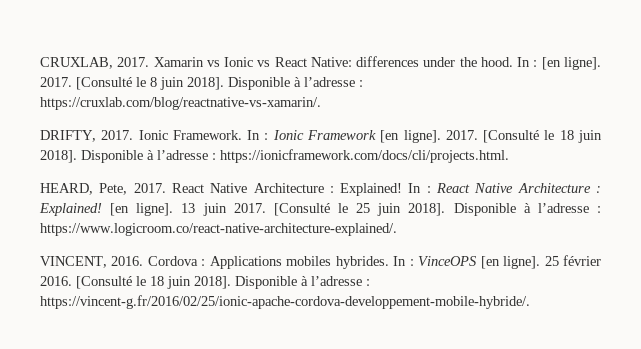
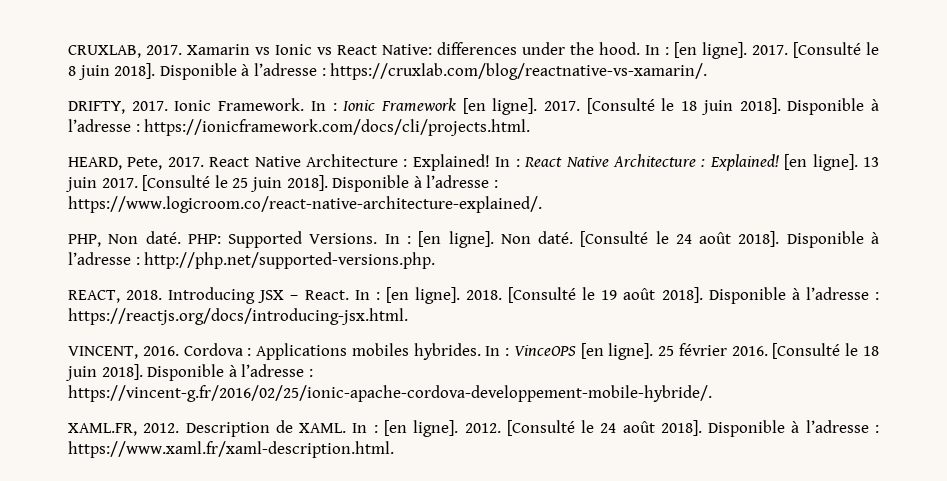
+ PHP, Non daté. PHP: Supported Versions. In : [en ligne]. Non daté. [Consulté le 24 août 2018]. Disponible à l’adresse : http://php.net/supported-versions.php.
+ REACT, 2018. Introducing JSX – React. In : [en ligne]. 2018. [Consulté le 19 août 2018]. Disponible à l’adresse : https://reactjs.org/docs/introducing-jsx.html.
+ XAML.FR, 2012. Description de XAML. In : [en ligne]. 2012. [Consulté le 24 août 2018]. Disponible à l’adresse : https://www.xaml.fr/xaml-description.html.

